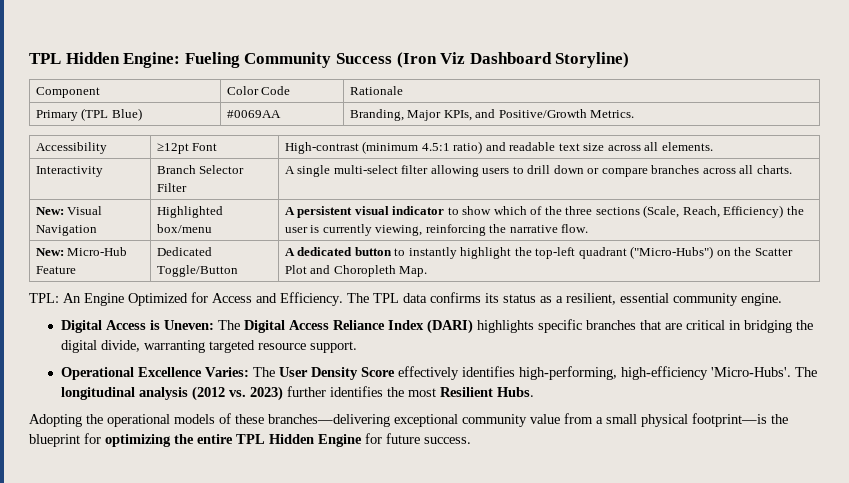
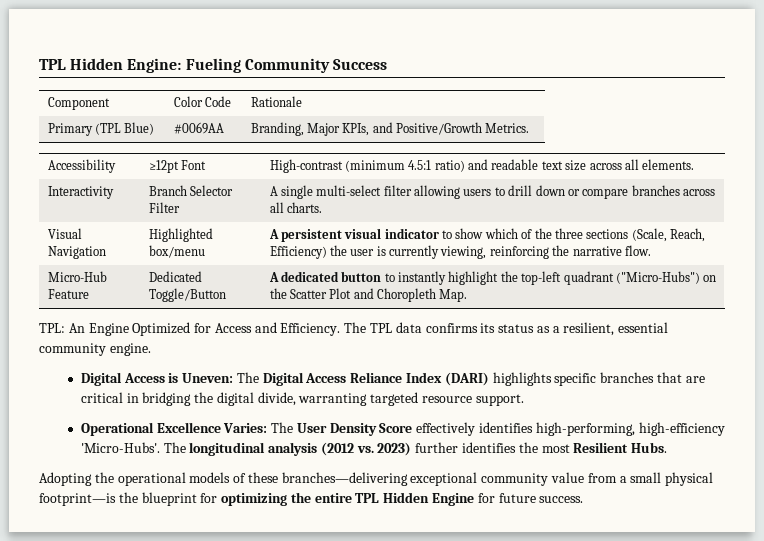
- TPL Hidden Engine: Fueling Community Success (Iron Viz Dashboard Storyline)
+ TPL Hidden Engine: Fueling Community Success
- New: Visual Navigation | Highlighted box/menu | A persistent visual indicator to show which of the three sections (Scale, Reach, Efficiency) the user is currently viewing, reinforcing the narrative flow.
+ Visual Navigation | Highlighted box/menu | A persistent visual indicator to show which of the three sections (Scale, Reach, Efficiency) the user is currently viewing, reinforcing the narrative flow.
- New: Micro-Hub Feature | Dedicated Toggle/Button | A dedicated button to instantly highlight the top-left quadrant ("Micro-Hubs") on the Scatter Plot and Choropleth Map.
+ Micro-Hub Feature | Dedicated Toggle/Button | A dedicated button to instantly highlight the top-left quadrant ("Micro-Hubs") on the Scatter Plot and Choropleth Map.

